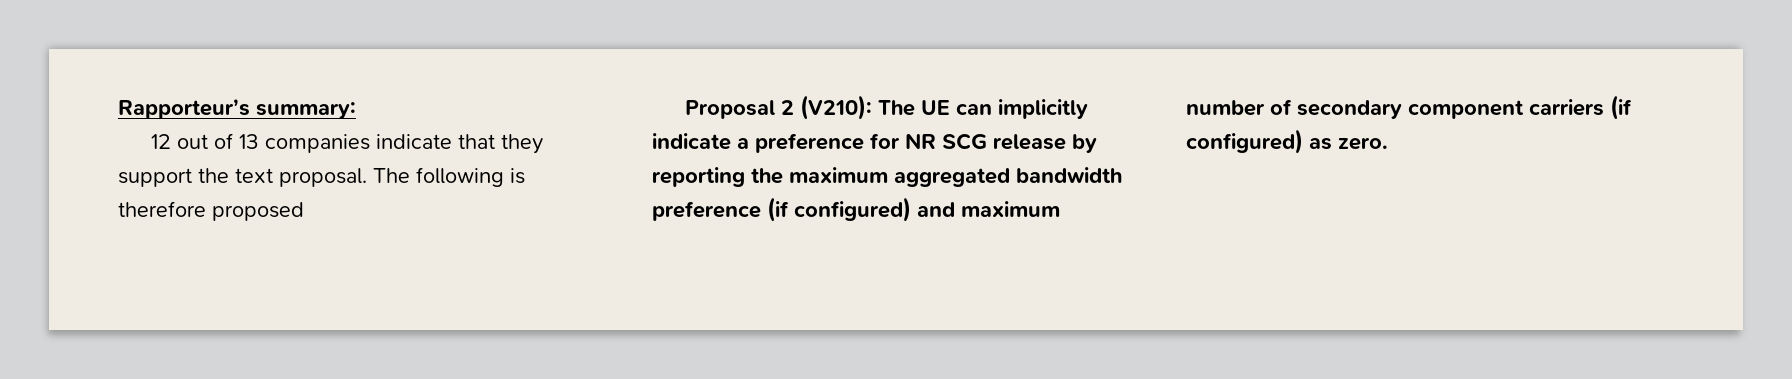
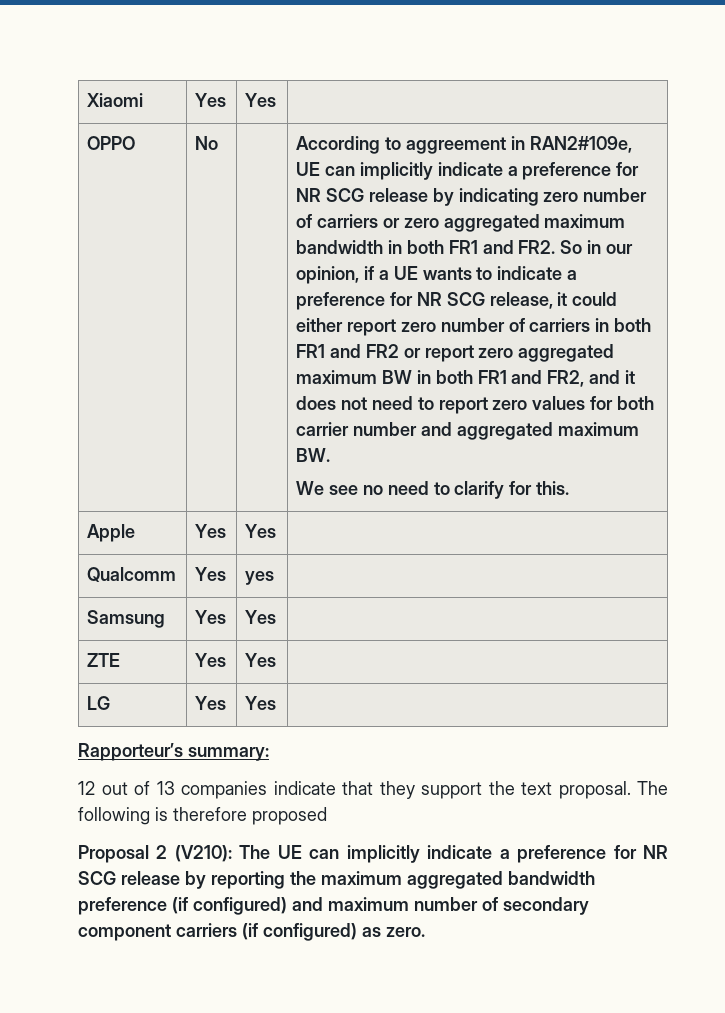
+ Xiaomi | Yes | Yes |
+ OPPO | No | | According to aggreement in RAN2#109e, UE can implicitly indicate a preference for NR SCG release by indicating zero number of carriers or zero aggregated maximum bandwidth in both FR1 and FR2. So in our opinion, if a UE wants to indicate a preference for NR SCG release, it could either report zero number of carriers in both FR1 and FR2 or report zero aggregated maximum BW in both FR1 and FR2, and it does not need to report zero values for both carrier number and aggregated maximum BW.
+ We see no need to clarify for this.
+ Apple | Yes | Yes |
+ Qualcomm | Yes | yes |
+ Samsung | Yes | Yes |
+ ZTE | Yes | Yes |
+ LG | Yes | Yes |

